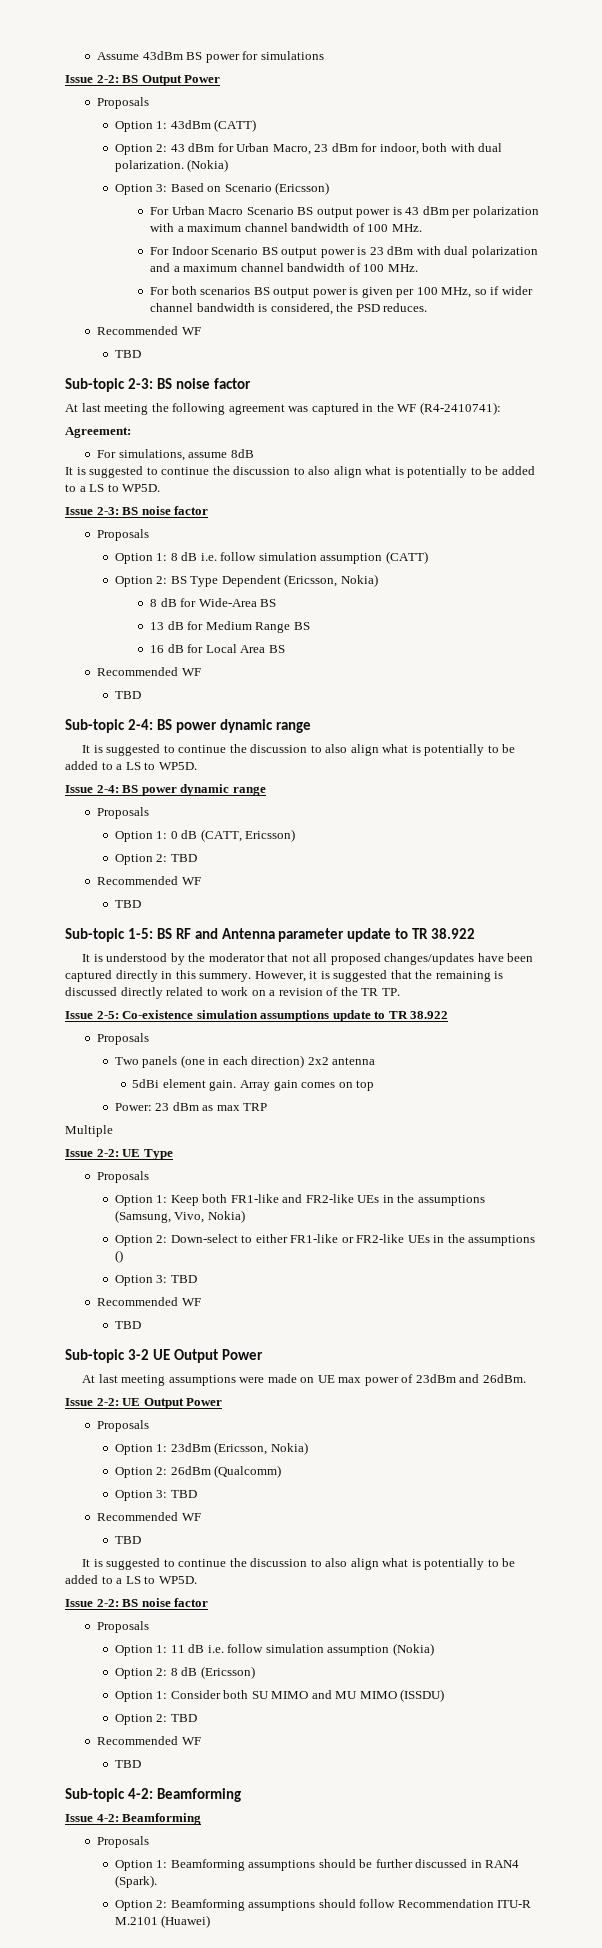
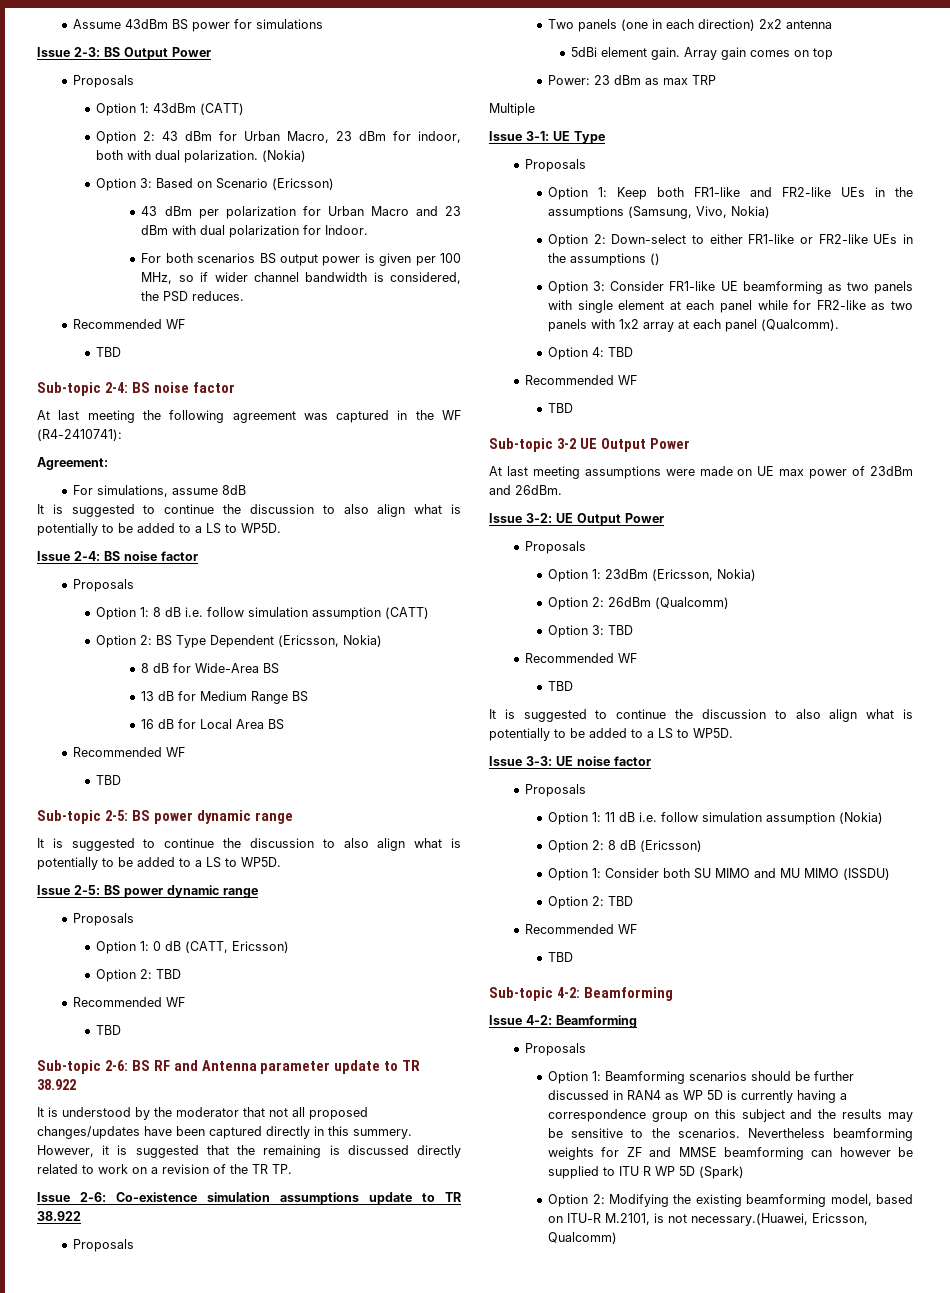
- Issue 2-2: BS Output Power
+ Issue 2-3: BS Output Power
- For Urban Macro Scenario BS output power is 43 dBm per polarization with a maximum channel bandwidth of 100 MHz.
- For Indoor Scenario BS output power is 23 dBm with dual polarization and a maximum channel bandwidth of 100 MHz.
+ 43 dBm per polarization for Urban Macro and 23 dBm with dual polarization for Indoor.
- Sub-topic 2-3: BS noise factor
+ Sub-topic 2-4: BS noise factor
- Issue 2-3: BS noise factor
+ Issue 2-4: BS noise factor
- Sub-topic 2-4: BS power dynamic range
+ Sub-topic 2-5: BS power dynamic range
- Issue 2-4: BS power dynamic range
+ Issue 2-5: BS power dynamic range
- Sub-topic 1-5: BS RF and Antenna parameter update to TR 38.922
+ Sub-topic 2-6: BS RF and Antenna parameter update to TR 38.922
- Issue 2-5: Co-existence simulation assumptions update to TR 38.922
+ Issue 2-6: Co-existence simulation assumptions update to TR 38.922
- Issue 2-2: UE Type
+ Issue 3-1: UE Type
  Option 2: Down-select to either FR1-like or FR2-like UEs in the assumptions ()
- Option 3: TBD
+ Option 3: Consider FR1-like UE beamforming as two panels with single element at each panel while for FR2-like as two panels with 1x2 array at each panel (Qualcomm).
+ Option 4: TBD
- Issue 2-2: UE Output Power
+ Issue 3-2: UE Output Power
- Issue 2-2: BS noise factor
+ Issue 3-3: UE noise factor
- Option 1: Beamforming assumptions should be further discussed in RAN4 (Spark).
- Option 2: Beamforming assumptions should follow Recommendation ITU-R M.2101 (Huawei)
+ Option 1: Beamforming scenarios should be further discussed in RAN4 as WP 5D is currently having a correspondence group on this subject and the results may be sensitive to the scenarios. Nevertheless beamforming weights for ZF and MMSE beamforming can however be supplied to ITU R WP 5D (Spark)
+ Option 2: Modifying the existing beamforming model, based on ITU-R M.2101, is not necessary.(Huawei, Ericsson, Qualcomm)

